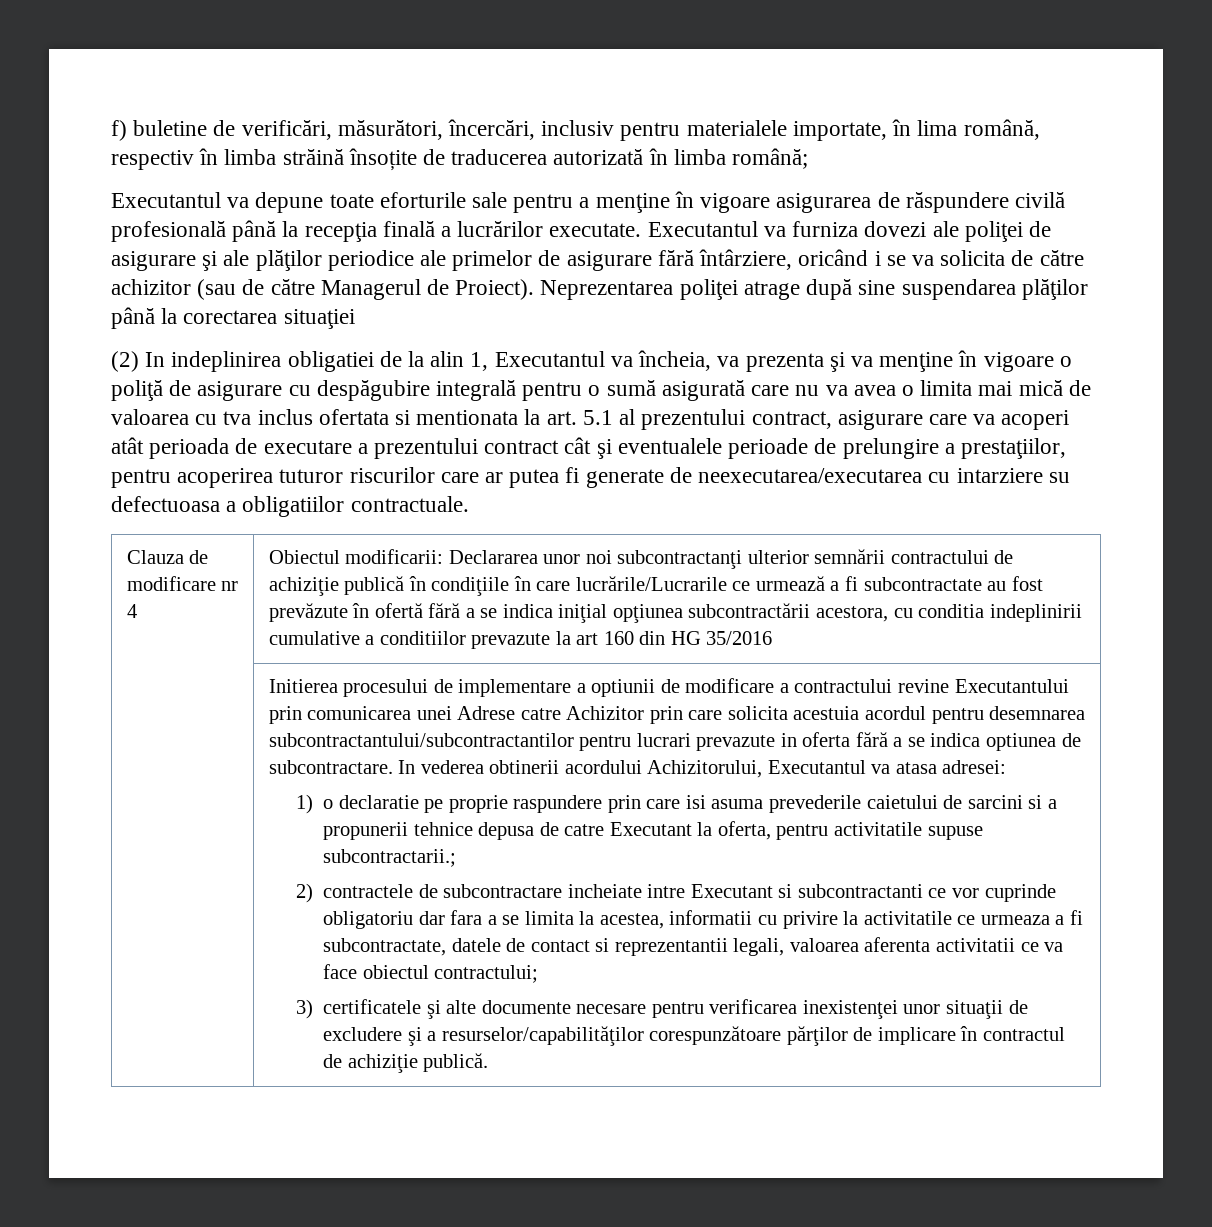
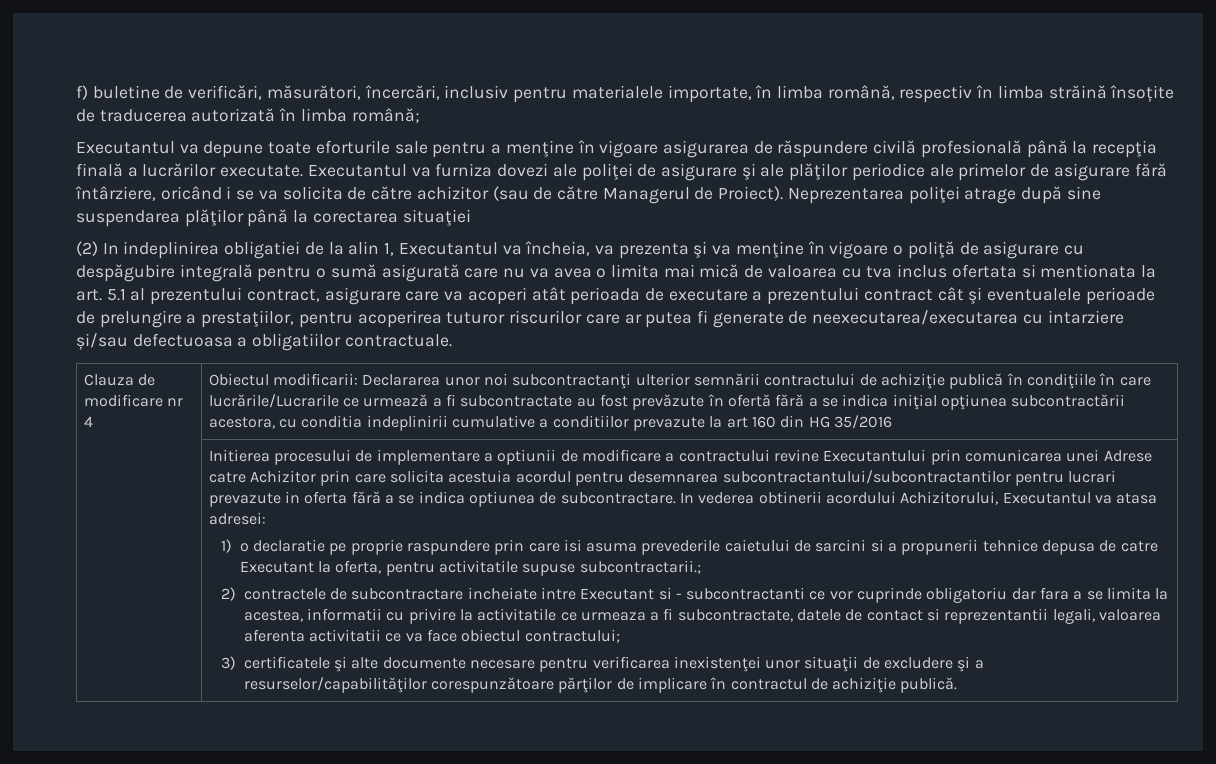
- f) buletine de verificări, măsurători, încercări, inclusiv pentru materialele importate, în lima română, respectiv în limba străină însoțite de traducerea autorizată în limba română;
+ f) buletine de verificări, măsurători, încercări, inclusiv pentru materialele importate, în limba română, respectiv în limba străină însoțite de traducerea autorizată în limba română;
- (2) In indeplinirea obligatiei de la alin 1, Executantul va încheia, va prezenta şi va menţine în vigoare o poliţă de asigurare cu despăgubire integrală pentru o sumă asigurată care nu va avea o limita mai mică de valoarea cu tva inclus ofertata si mentionata la art. 5.1 al prezentului contract, asigurare care va acoperi atât perioada de executare a prezentului contract cât şi eventualele perioade de prelungire a prestaţiilor, pentru acoperirea tuturor riscurilor care ar putea fi generate de neexecutarea/executarea cu intarziere su defectuoasa a obligatiilor contractuale.
+ (2) In indeplinirea obligatiei de la alin 1, Executantul va încheia, va prezenta şi va menţine în vigoare o poliţă de asigurare cu despăgubire integrală pentru o sumă asigurată care nu va avea o limita mai mică de valoarea cu tva inclus ofertata si mentionata la art. 5.1 al prezentului contract, asigurare care va acoperi atât perioada de executare a prezentului contract cât şi eventualele perioade de prelungire a prestaţiilor, pentru acoperirea tuturor riscurilor care ar putea fi generate de neexecutarea/executarea cu intarziere și/sau defectuoasa a obligatiilor contractuale.
- 2) contractele de subcontractare incheiate intre Executant si subcontractanti ce vor cuprinde obligatoriu dar fara a se limita la acestea, informatii cu privire la activitatile ce urmeaza a fi subcontractate, datele de contact si reprezentantii legali, valoarea aferenta activitatii ce va face obiectul contractului;
+ 2) contractele de subcontractare incheiate intre Executant si - subcontractanti ce vor cuprinde obligatoriu dar fara a se limita la acestea, informatii cu privire la activitatile ce urmeaza a fi subcontractate, datele de contact si reprezentantii legali, valoarea aferenta activitatii ce va face obiectul contractului;

